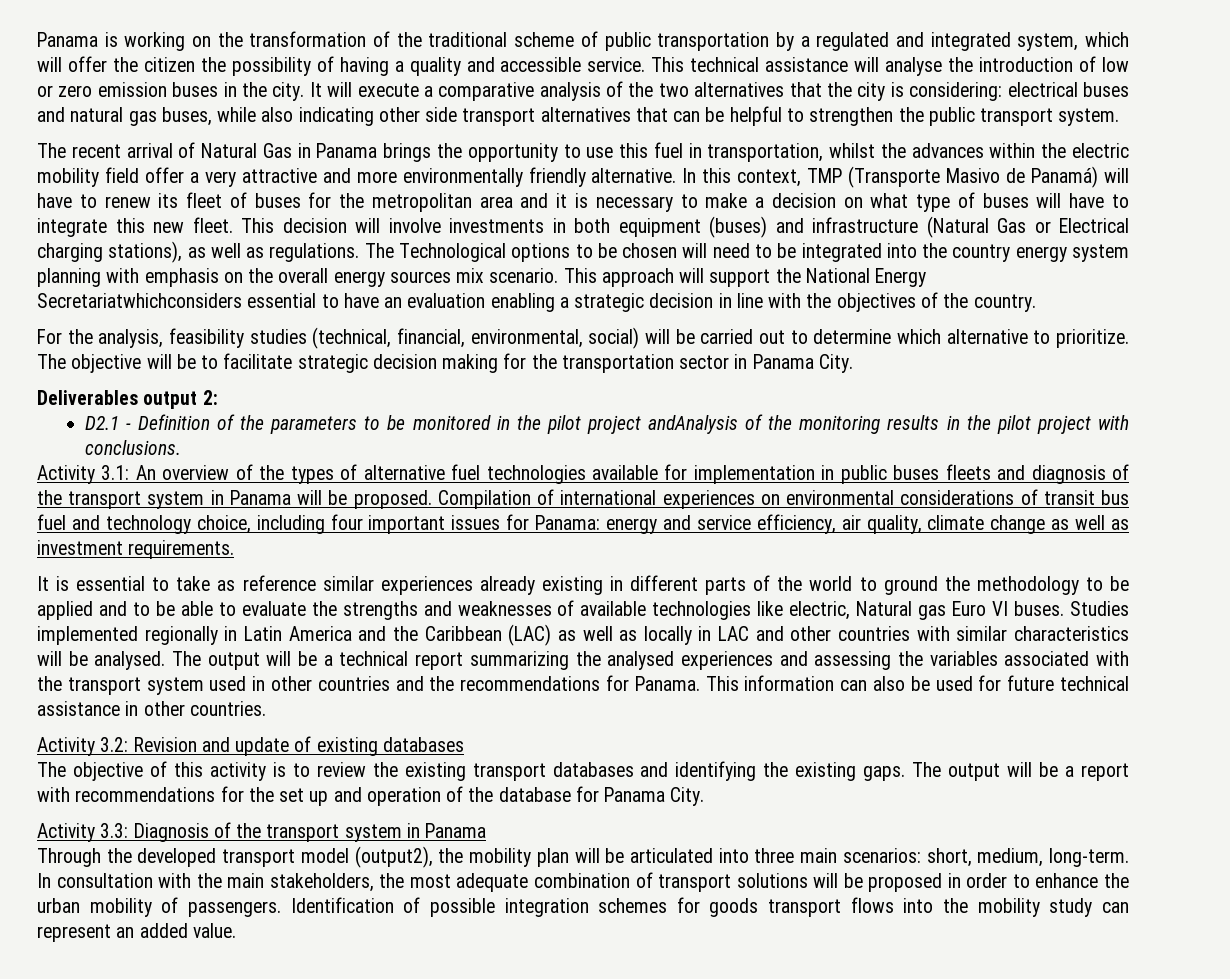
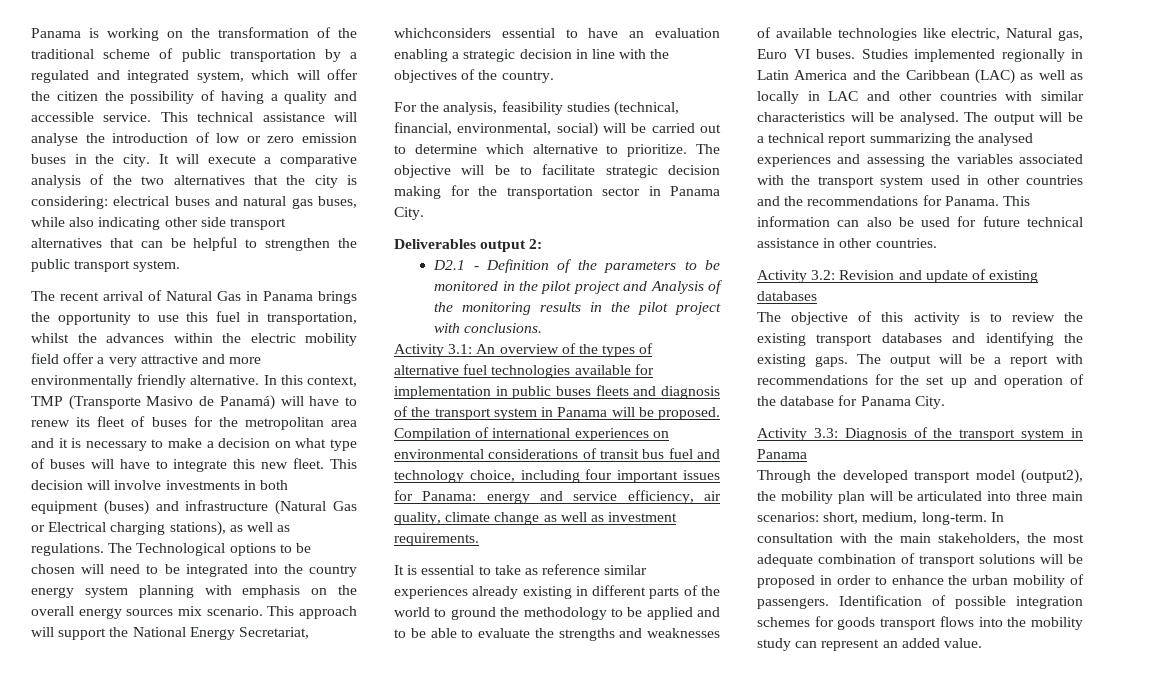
- This approach will support the National Energy Secretariatwhichconsiders essential to have an evaluation enabling a strategic decision in line with the objectives of the country.
+ This approach will support the National Energy Secretariat, whichconsiders essential to have an evaluation enabling a strategic decision in line with the objectives of the country.
- D2.1 - Definition of the parameters to be monitored in the pilot project andAnalysis of the monitoring results in the pilot project with conclusions.
+ D2.1 - Definition of the parameters to be monitored in the pilot project and Analysis of the monitoring results in the pilot project with conclusions.
- It is essential to take as reference similar experiences already existing in different parts of the world to ground the methodology to be applied and to be able to evaluate the strengths and weaknesses of available technologies like electric, Natural gas Euro VI buses.
+ It is essential to take as reference similar experiences already existing in different parts of the world to ground the methodology to be applied and to be able to evaluate the strengths and weaknesses of available technologies like electric, Natural gas, Euro VI buses.

